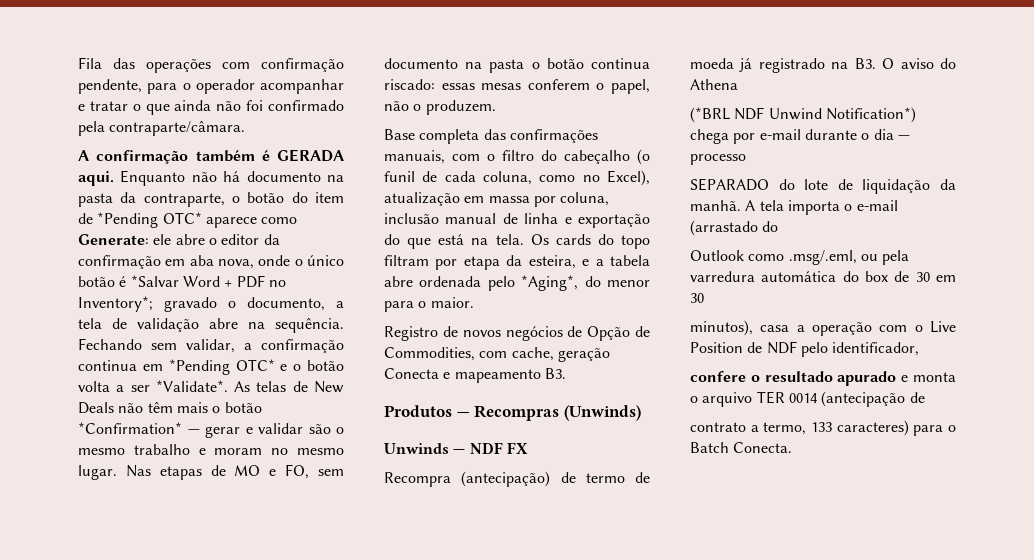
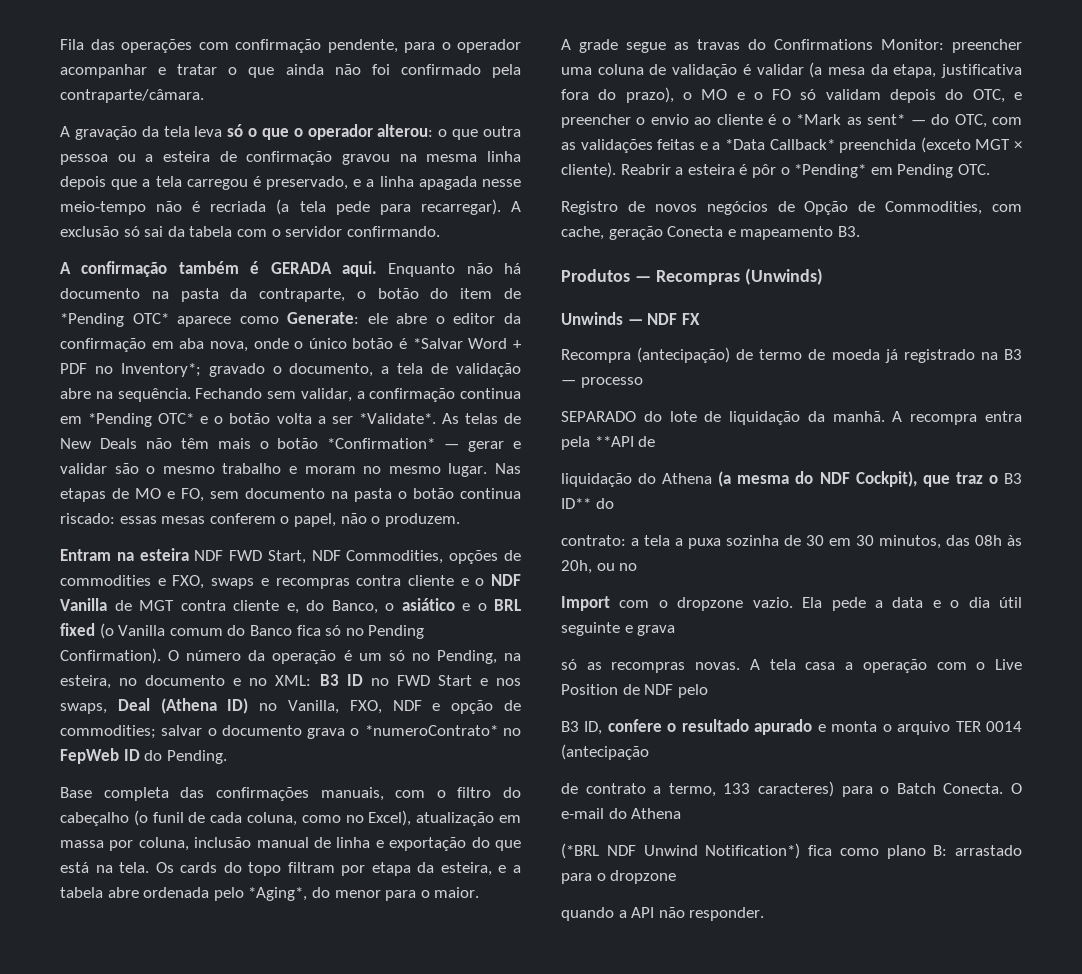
+ A gravação da tela leva só o que o operador alterou: o que outra pessoa ou a esteira de confirmação gravou na mesma linha depois que a tela carregou é preservado, e a linha apagada nesse meio-tempo não é recriada (a tela pede para recarregar). A exclusão só sai da tabela com o servidor confirmando.
+ Entram na esteira NDF FWD Start, NDF Commodities, opções de commodities e FXO, swaps e recompras contra cliente e o NDF Vanilla de MGT contra cliente e, do Banco, o asiático e o BRL fixed (o Vanilla comum do Banco fica só no Pending Confirmation). O número da operação é um só no Pending, na esteira, no documento e no XML: B3 ID no FWD Start e nos swaps, Deal (Athena ID) no Vanilla, FXO, NDF e opção de commodities; salvar o documento grava o *numeroContrato* no FepWeb ID do Pending.
+ A grade segue as travas do Confirmations Monitor: preencher uma coluna de validação é validar (a mesa da etapa, justificativa fora do prazo), o MO e o FO só validam depois do OTC, e preencher o envio ao cliente é o *Mark as sent* — do OTC, com as validações feitas e a *Data Callback* preenchida (exceto MGT × cliente). Reabrir a esteira é pôr o *Pending* em Pending OTC.
- Recompra (antecipação) de termo de moeda já registrado na B3. O aviso do Athena
- (*BRL NDF Unwind Notification*) chega por e-mail durante o dia — processo
+ Recompra (antecipação) de termo de moeda já registrado na B3 — processo
- A tela importa o e-mail (arrastado do
- Outlook como .msg/.eml, ou pela varredura automática do box de 30 em 30
- minutos), casa a operação com o Live Position de NDF pelo identificador,
- confere o resultado apurado e monta o arquivo TER 0014 (antecipação de
- contrato a termo, 133 caracteres) para o Batch Conecta.
+ A recompra entra pela **API de
+ liquidação do Athena (a mesma do NDF Cockpit), que traz o B3 ID** do
+ contrato: a tela a puxa sozinha de 30 em 30 minutos, das 08h às 20h, ou no
+ Import com o dropzone vazio. Ela pede a data e o dia útil seguinte e grava
+ só as recompras novas. A tela casa a operação com o Live Position de NDF pelo
+ B3 ID, confere o resultado apurado e monta o arquivo TER 0014 (antecipação
+ de contrato a termo, 133 caracteres) para o Batch Conecta.
+ O e-mail do Athena
+ (*BRL NDF Unwind Notification*) fica como plano B: arrastado para o dropzone
+ quando a API não responder.

